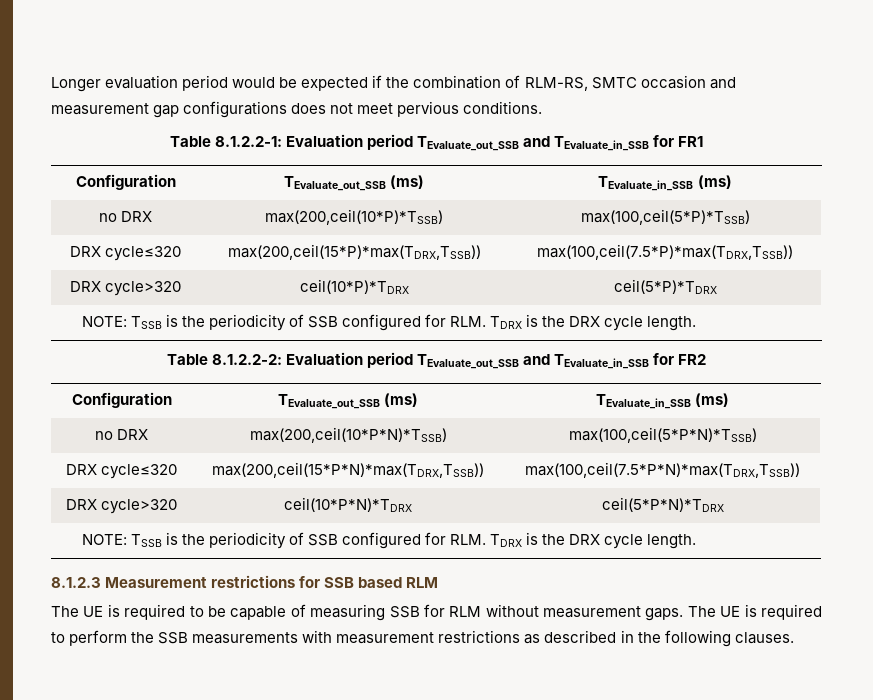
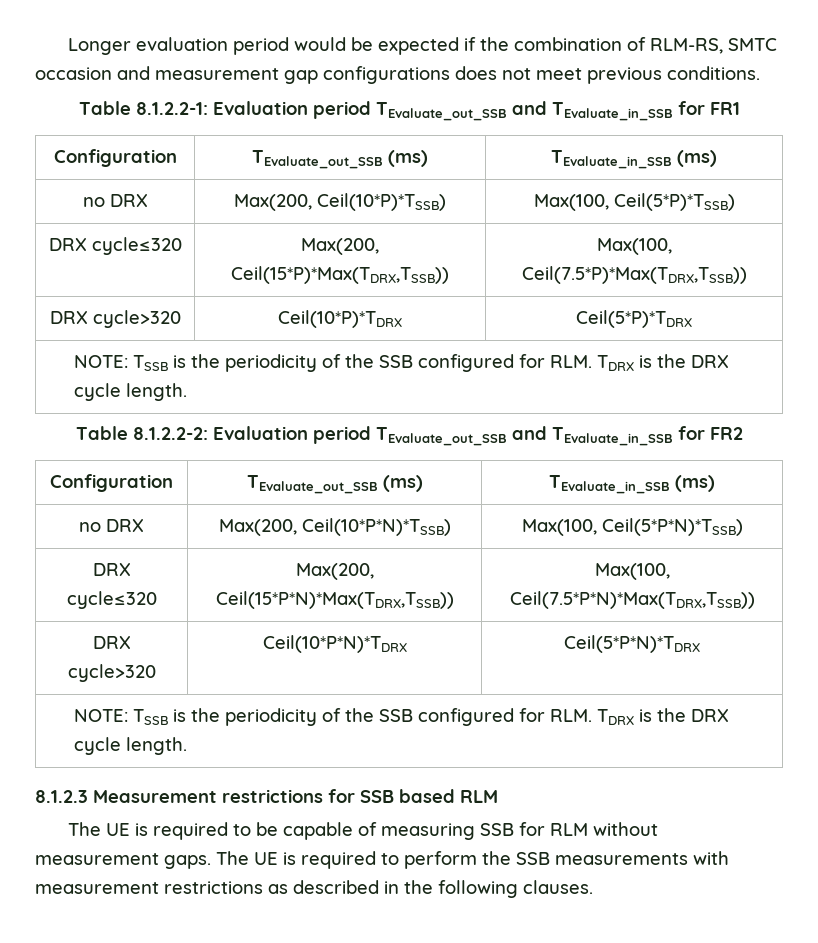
- Longer evaluation period would be expected if the combination of RLM-RS, SMTC occasion and measurement gap configurations does not meet pervious conditions.
+ Longer evaluation period would be expected if the combination of RLM-RS, SMTC occasion and measurement gap configurations does not meet previous conditions.
- no DRX | max(200,ceil(10*P)*TSSB) | max(100,ceil(5*P)*TSSB)
- DRX cycle≤320 | max(200,ceil(15*P)*max(TDRX,TSSB)) | max(100,ceil(7.5*P)*max(TDRX,TSSB))
- DRX cycle>320 | ceil(10*P)*TDRX | ceil(5*P)*TDRX
- NOTE: TSSB is the periodicity of SSB configured for RLM. TDRX is the DRX cycle length.
+ no DRX | Max(200, Ceil(10*P)*TSSB) | Max(100, Ceil(5*P)*TSSB)
+ DRX cycle≤320 | Max(200, Ceil(15*P)*Max(TDRX,TSSB)) | Max(100, Ceil(7.5*P)*Max(TDRX,TSSB))
+ DRX cycle>320 | Ceil(10*P)*TDRX | Ceil(5*P)*TDRX
+ NOTE: TSSB is the periodicity of the SSB configured for RLM. TDRX is the DRX cycle length.
- no DRX | max(200,ceil(10*P*N)*TSSB) | max(100,ceil(5*P*N)*TSSB)
- DRX cycle≤320 | max(200,ceil(15*P*N)*max(TDRX,TSSB)) | max(100,ceil(7.5*P*N)*max(TDRX,TSSB))
- DRX cycle>320 | ceil(10*P*N)*TDRX | ceil(5*P*N)*TDRX
- NOTE: TSSB is the periodicity of SSB configured for RLM. TDRX is the DRX cycle length.
+ no DRX | Max(200, Ceil(10*P*N)*TSSB) | Max(100, Ceil(5*P*N)*TSSB)
+ DRX cycle≤320 | Max(200, Ceil(15*P*N)*Max(TDRX,TSSB)) | Max(100, Ceil(7.5*P*N)*Max(TDRX,TSSB))
+ DRX cycle>320 | Ceil(10*P*N)*TDRX | Ceil(5*P*N)*TDRX
+ NOTE: TSSB is the periodicity of the SSB configured for RLM. TDRX is the DRX cycle length.

